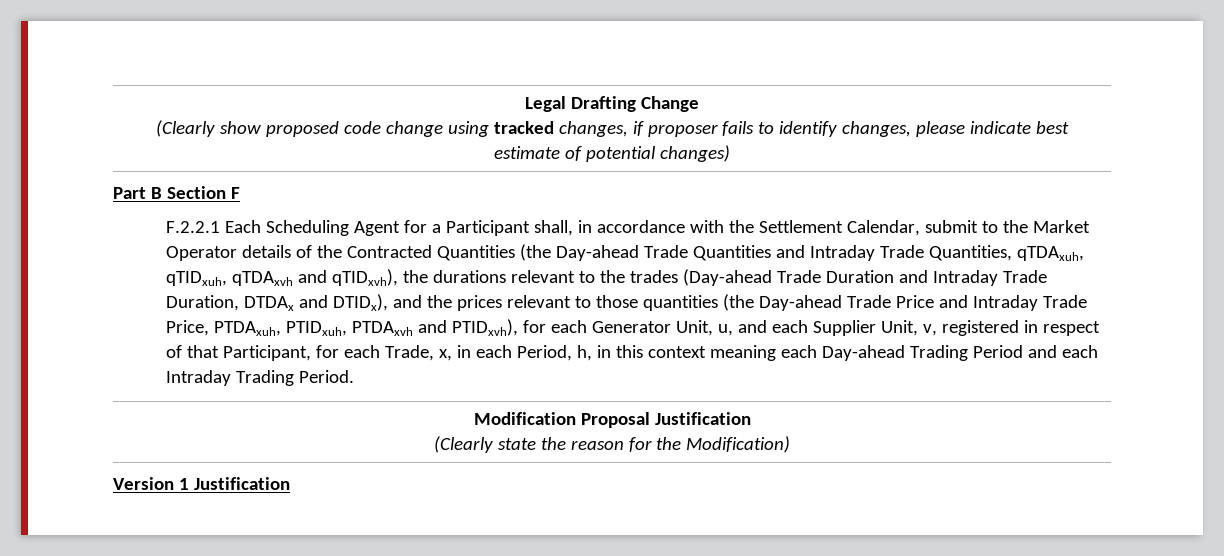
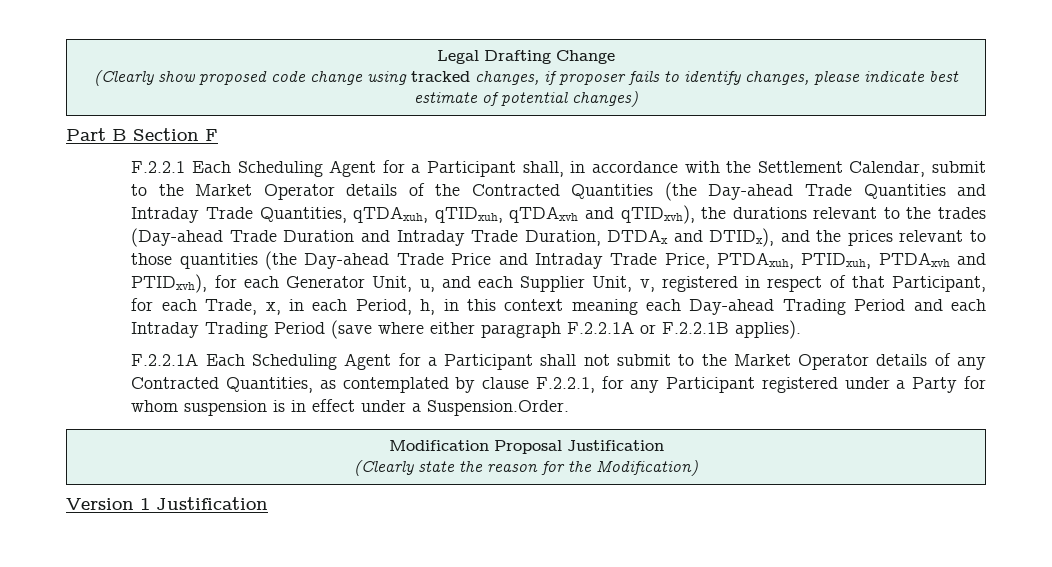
- F.2.2.1 Each Scheduling Agent for a Participant shall, in accordance with the Settlement Calendar, submit to the Market Operator details of the Contracted Quantities (the Day-ahead Trade Quantities and Intraday Trade Quantities, qTDAxuh, qTIDxuh, qTDAxvh and qTIDxvh), the durations relevant to the trades (Day-ahead Trade Duration and Intraday Trade Duration, DTDAx and DTIDx), and the prices relevant to those quantities (the Day-ahead Trade Price and Intraday Trade Price, PTDAxuh, PTIDxuh, PTDAxvh and PTIDxvh), for each Generator Unit, u, and each Supplier Unit, v, registered in respect of that Participant, for each Trade, x, in each Period, h, in this context meaning each Day-ahead Trading Period and each Intraday Trading Period.
+ F.2.2.1 Each Scheduling Agent for a Participant shall, in accordance with the Settlement Calendar, submit to the Market Operator details of the Contracted Quantities (the Day-ahead Trade Quantities and Intraday Trade Quantities, qTDAxuh, qTIDxuh, qTDAxvh and qTIDxvh), the durations relevant to the trades (Day-ahead Trade Duration and Intraday Trade Duration, DTDAx and DTIDx), and the prices relevant to those quantities (the Day-ahead Trade Price and Intraday Trade Price, PTDAxuh, PTIDxuh, PTDAxvh and PTIDxvh), for each Generator Unit, u, and each Supplier Unit, v, registered in respect of that Participant, for each Trade, x, in each Period, h, in this context meaning each Day-ahead Trading Period and each Intraday Trading Period (save where either paragraph F.2.2.1A or F.2.2.1B applies).
+ F.2.2.1A Each Scheduling Agent for a Participant shall not submit to the Market Operator details of any Contracted Quantities, as contemplated by clause F.2.2.1, for any Participant registered under a Party for whom suspension is in effect under a Suspension.Order.

